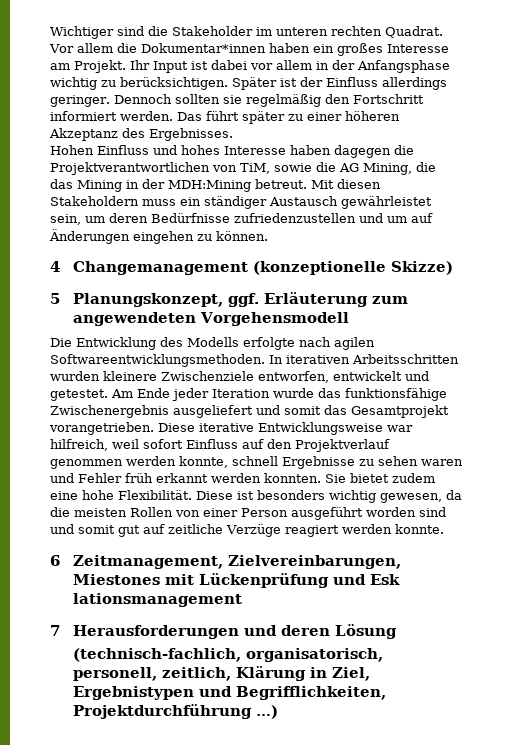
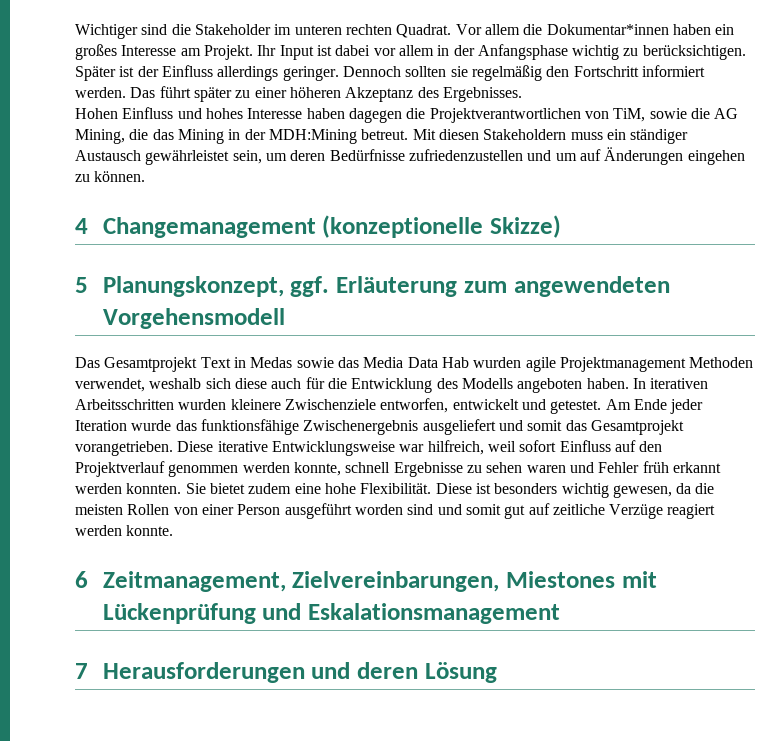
- Die Entwicklung des Modells erfolgte nach agilen Softwareentwicklungsmethoden.
+ Das Gesamtprojekt Text in Medas sowie das Media Data Hab wurden agile Projektmanagement Methoden verwendet, weshalb sich diese auch für die Entwicklung des Modells angeboten haben.
- 6 Zeitmanagement, Zielvereinbarungen, Miestones mit Lückenprüfung und Esk lationsmanagement
+ 6 Zeitmanagement, Zielvereinbarungen, Miestones mit Lückenprüfung und Eskalationsmanagement
- (technisch-fachlich, organisatorisch, personell, zeitlich, Klärung in Ziel, Ergebnistypen und Begrifflichkeiten, Projektdurchführung …)

